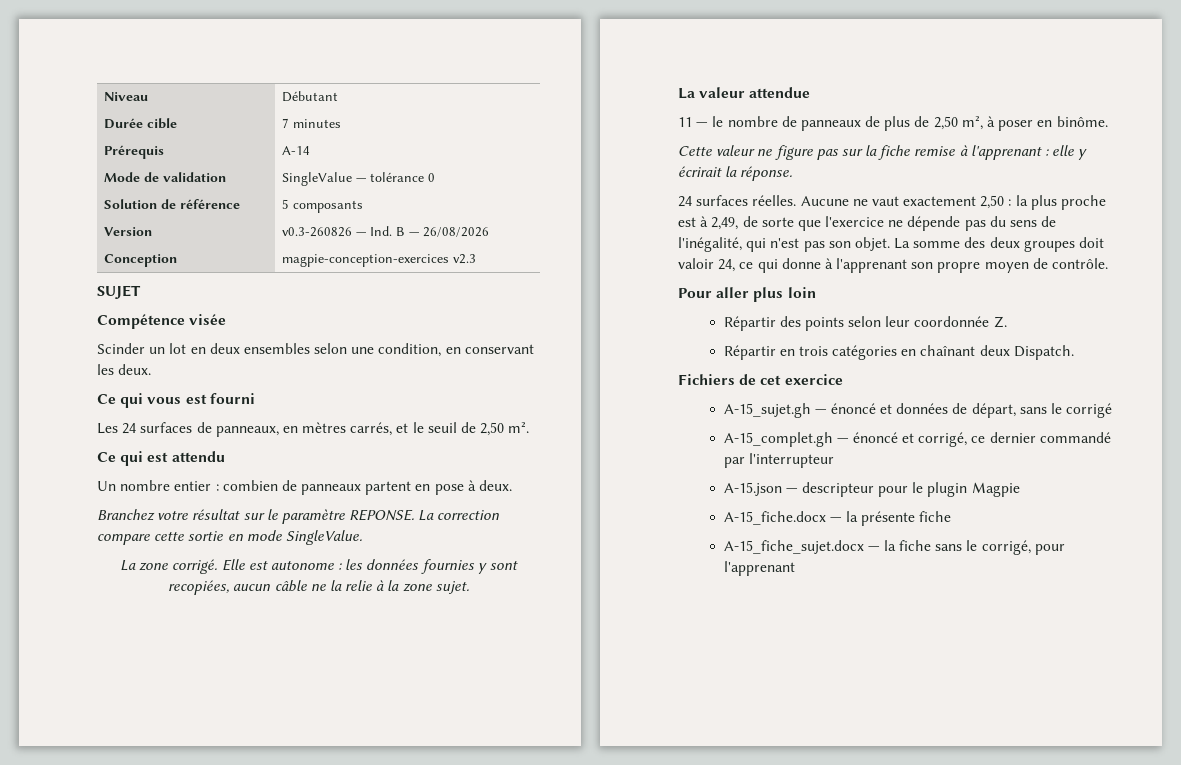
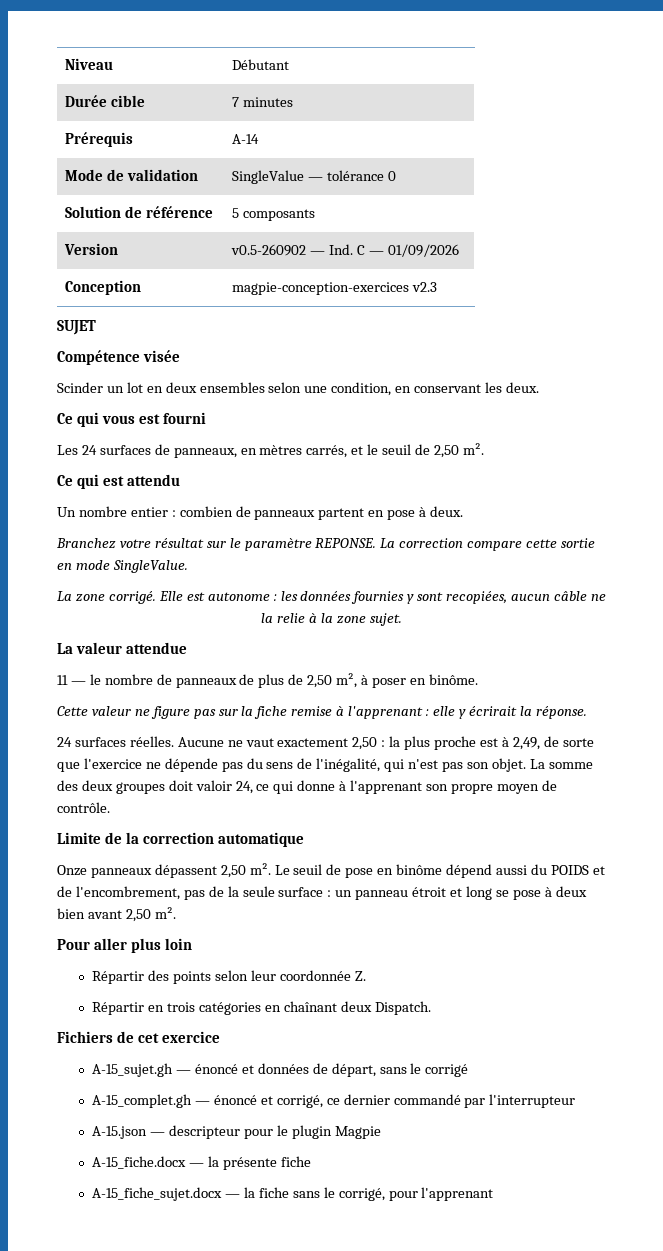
- Version | v0.3-260826 — Ind. B — 26/08/2026
+ Version | v0.5-260902 — Ind. C — 01/09/2026
+ Limite de la correction automatique
+ Onze panneaux dépassent 2,50 m². Le seuil de pose en binôme dépend aussi du POIDS et de l'encombrement, pas de la seule surface : un panneau étroit et long se pose à deux bien avant 2,50 m².

